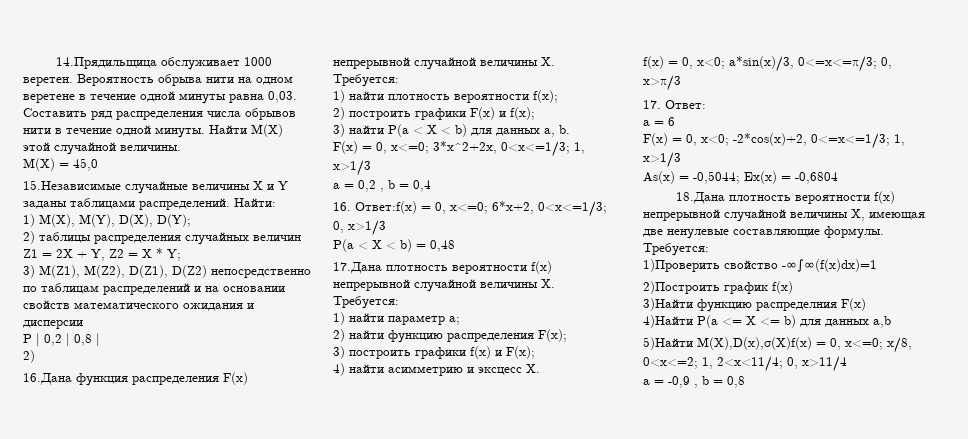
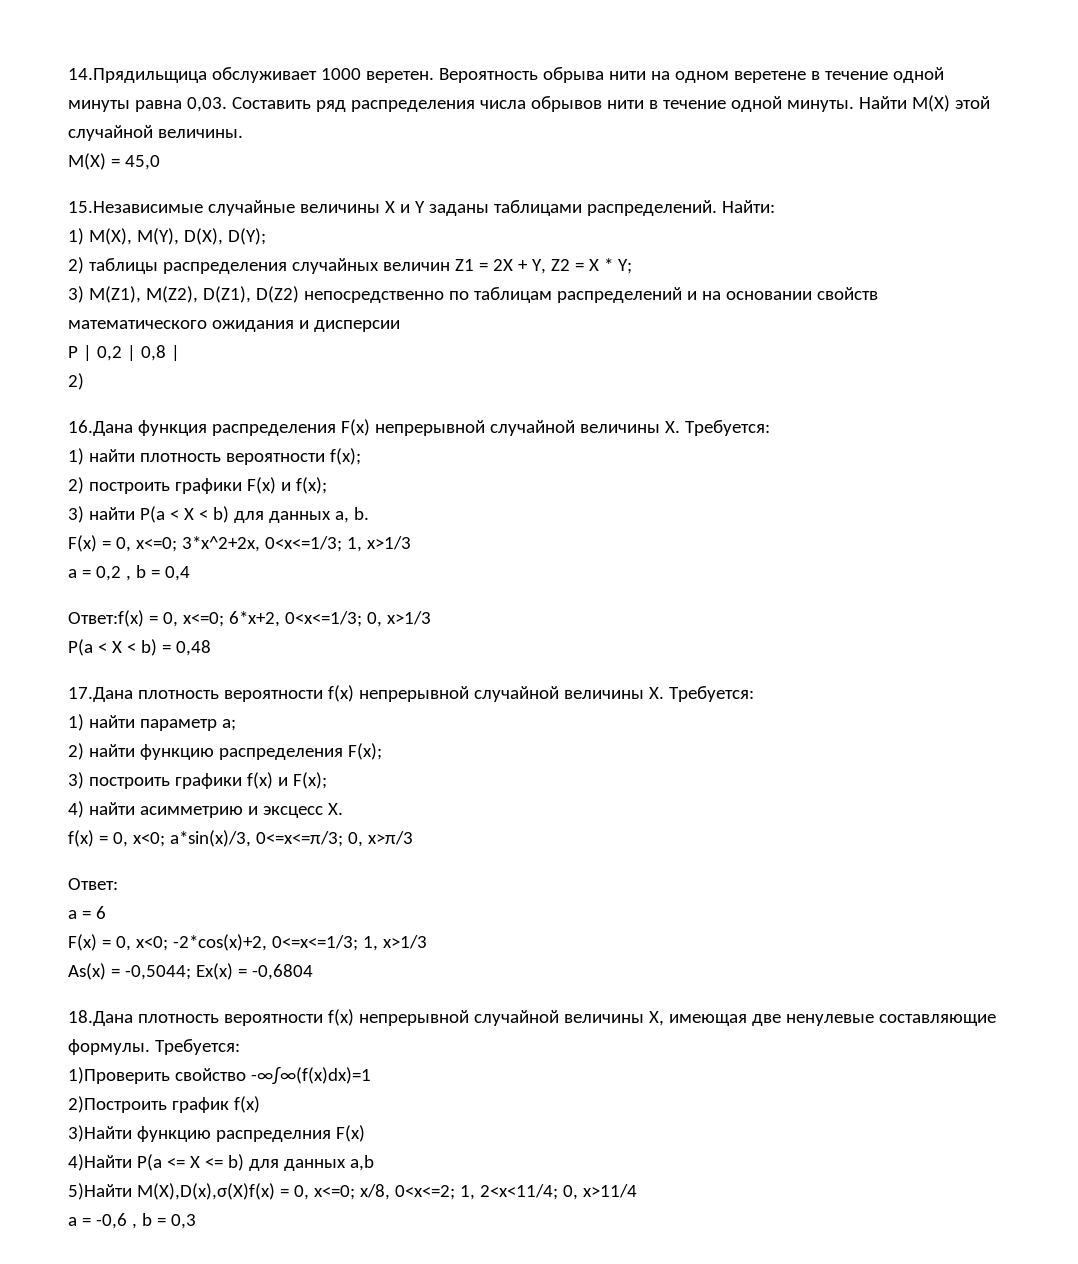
- 16. Ответ:f(x) = 0, x<=0; 6*x+2, 0<x<=1/3; 0, x>1/3
+ Ответ:f(x) = 0, x<=0; 6*x+2, 0<x<=1/3; 0, x>1/3
- 17. Ответ:
+ Ответ:
- a = -0,9 , b = 0,8
+ a = -0,6 , b = 0,3

